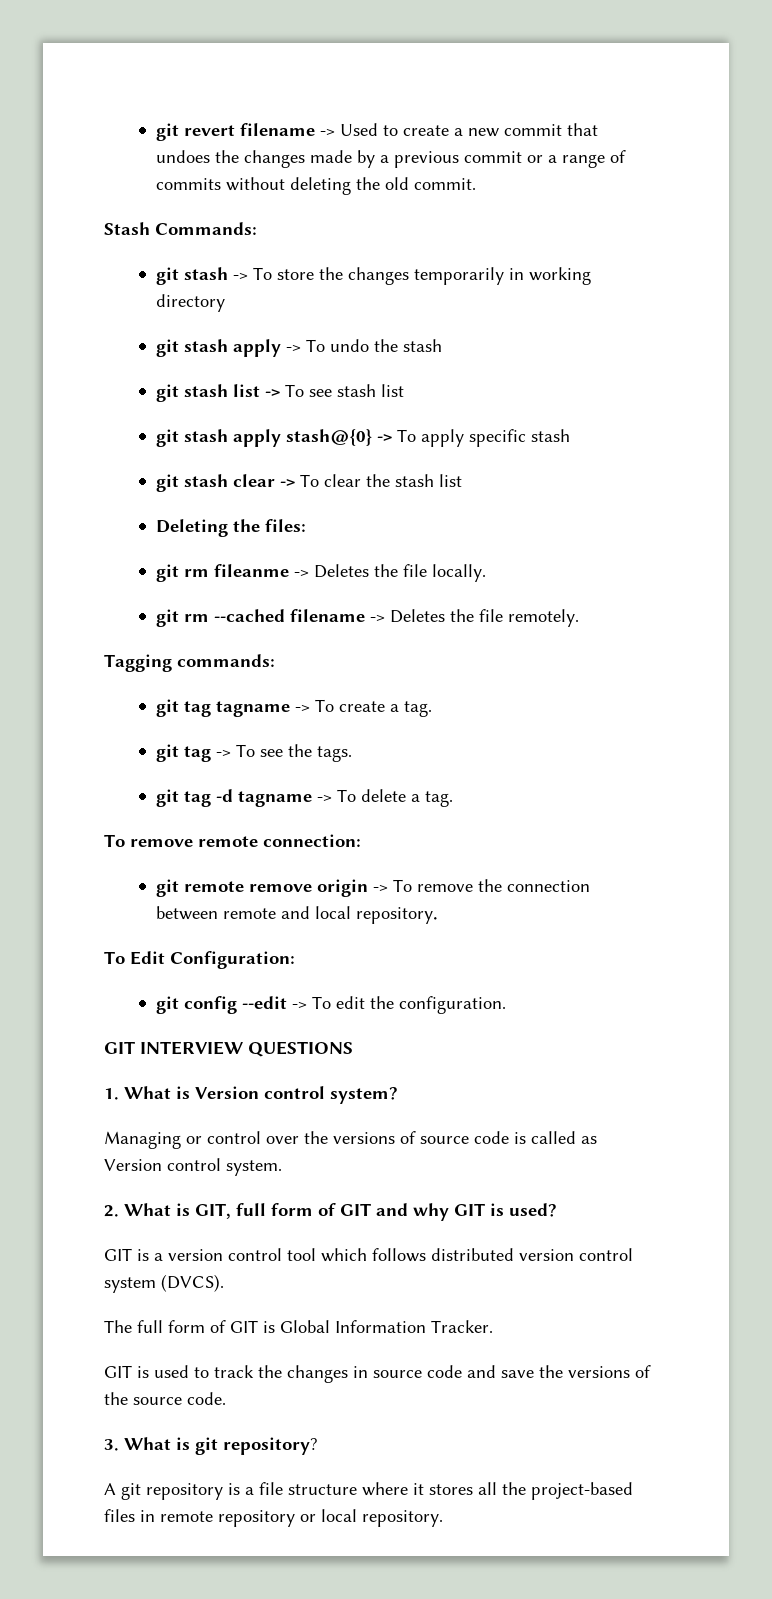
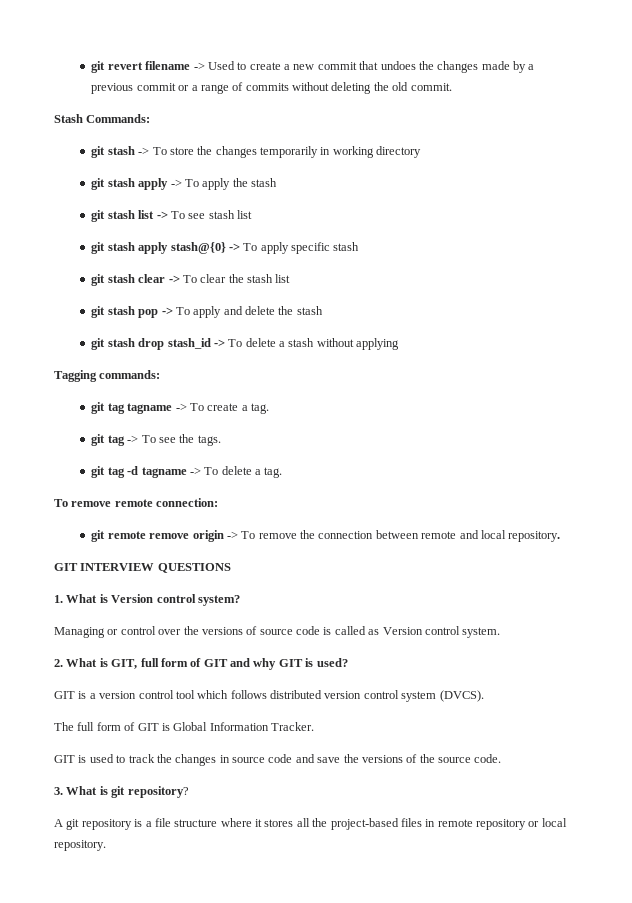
- git stash apply -> To undo the stash
+ git stash apply -> To apply the stash
- Deleting the files:
- git rm fileanme -> Deletes the file locally.
- git rm --cached filename -> Deletes the file remotely.
+ git stash pop -> To apply and delete the stash
+ git stash drop stash_id -> To delete a stash without applying
- To Edit Configuration:
- git config --edit -> To edit the configuration.

